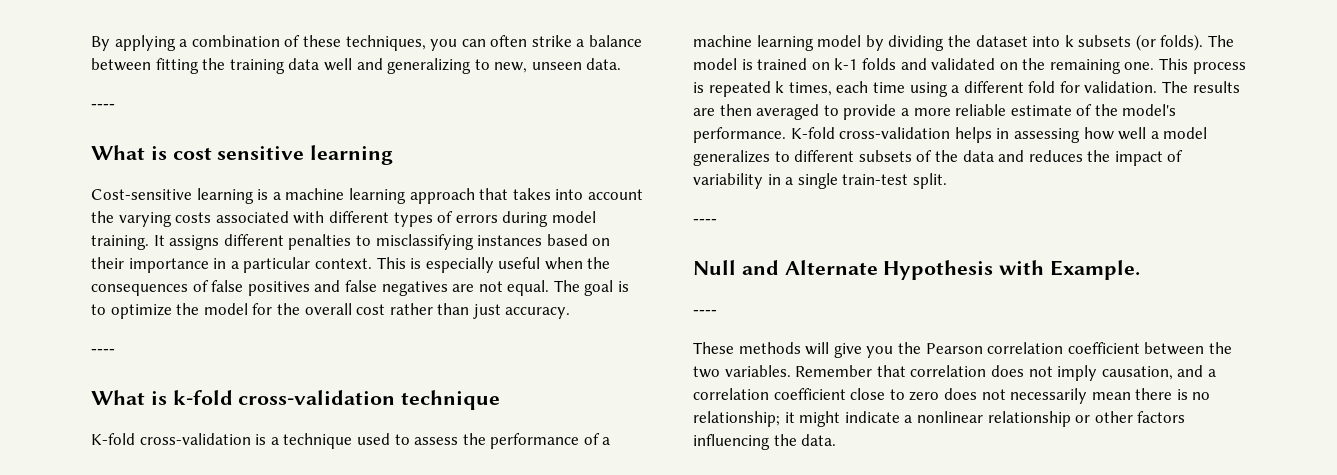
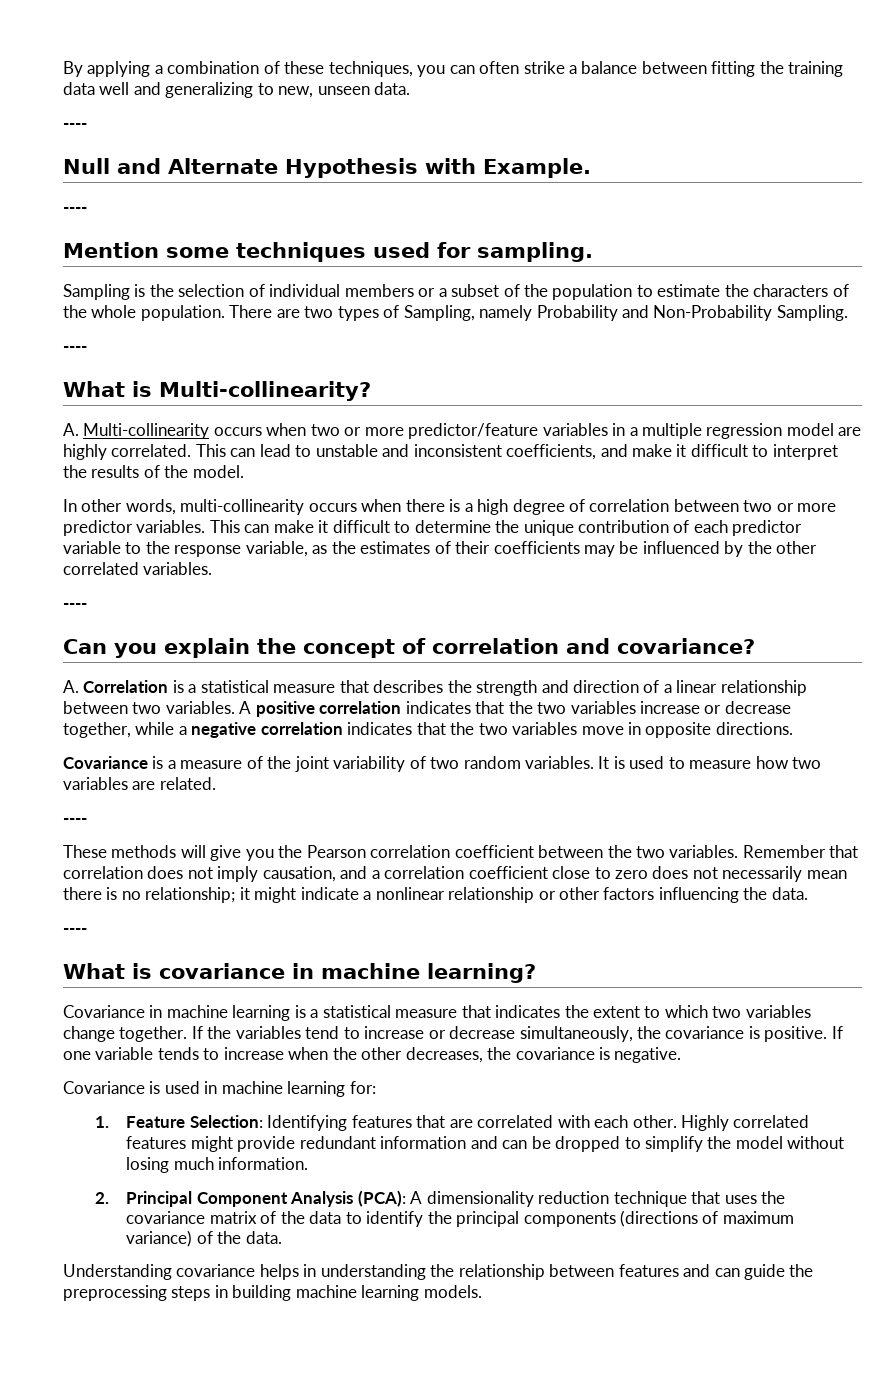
- What is cost sensitive learning
- Cost-sensitive learning is a machine learning approach that takes into account the varying costs associated with different types of errors during model training. It assigns different penalties to misclassifying instances based on their importance in a particular context. This is especially useful when the consequences of false positives and false negatives are not equal. The goal is to optimize the model for the overall cost rather than just accuracy.
- ----
- What is k-fold cross-validation technique
- K-fold cross-validation is a technique used to assess the performance of a machine learning model by dividing the dataset into k subsets (or folds). The model is trained on k-1 folds and validated on the remaining one. This process is repeated k times, each time using a different fold for validation. The results are then averaged to provide a more reliable estimate of the model's performance. K-fold cross-validation helps in assessing how well a model generalizes to different subsets of the data and reduces the impact of variability in a single train-test split.
- ----
+ Mention some techniques used for sampling.
+ Sampling is the selection of individual members or a subset of the population to estimate the characters of the whole population. There are two types of Sampling, namely Probability and Non-Probability Sampling.
+ ----
+ What is Multi-collinearity?
+ A. Multi-collinearity occurs when two or more predictor/feature variables in a multiple regression model are highly correlated. This can lead to unstable and inconsistent coefficients, and make it difficult to interpret the results of the model.
+ In other words, multi-collinearity occurs when there is a high degree of correlation between two or more predictor variables. This can make it difficult to determine the unique contribution of each predictor variable to the response variable, as the estimates of their coefficients may be influenced by the other correlated variables.
+ ----
+ Can you explain the concept of correlation and covariance?
+ A. Correlation is a statistical measure that describes the strength and direction of a linear relationship between two variables. A positive correlation indicates that the two variables increase or decrease together, while a negative correlation indicates that the two variables move in opposite directions.
+ Covariance is a measure of the joint variability of two random variables. It is used to measure how two variables are related.
+ ----
  Remember that correlation does not imply causation, and a correlation coefficient close to zero does not necessarily mean there is no relationship; it might indicate a nonlinear relationship or other factors influencing the data.
+ ----
+ What is covariance in machine learning?
+ Covariance in machine learning is a statistical measure that indicates the extent to which two variables change together. If the variables tend to increase or decrease simultaneously, the covariance is positive. If one variable tends to increase when the other decreases, the covariance is negative.
+ Covariance is used in machine learning for:
+ 1. Feature Selection: Identifying features that are correlated with each other. Highly correlated features might provide redundant information and can be dropped to simplify the model without losing much information.
+ 2. Principal Component Analysis (PCA): A dimensionality reduction technique that uses the covariance matrix of the data to identify the principal components (directions of maximum variance) of the data.
+ Understanding covariance helps in understanding the relationship between features and can guide the preprocessing steps in building machine learning models.

